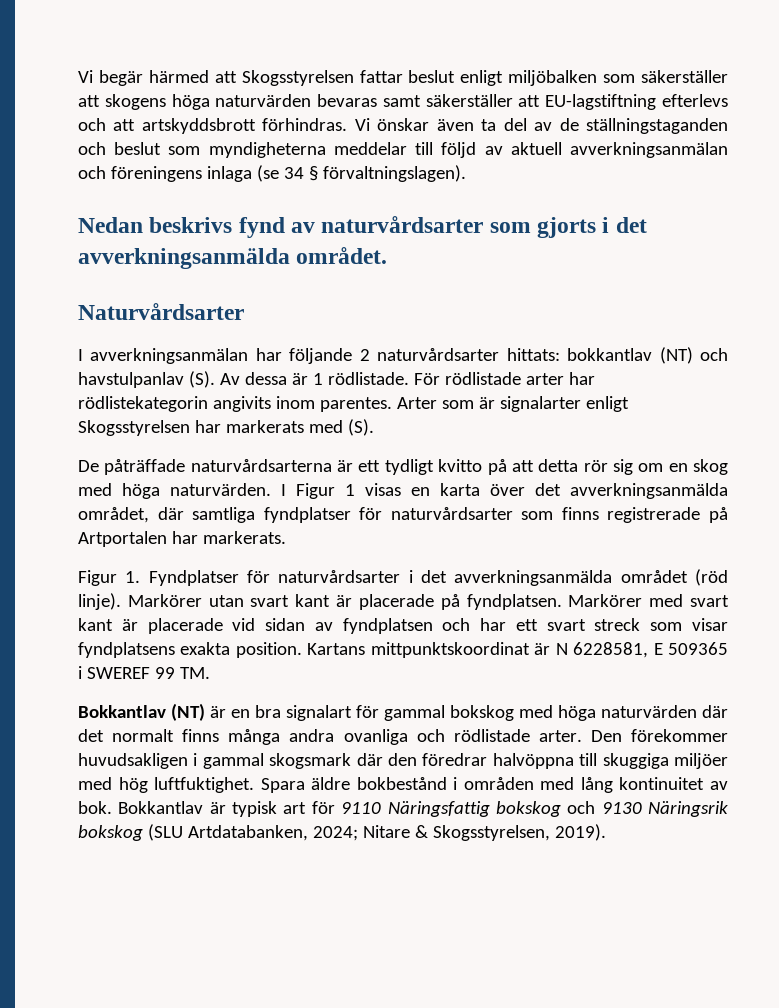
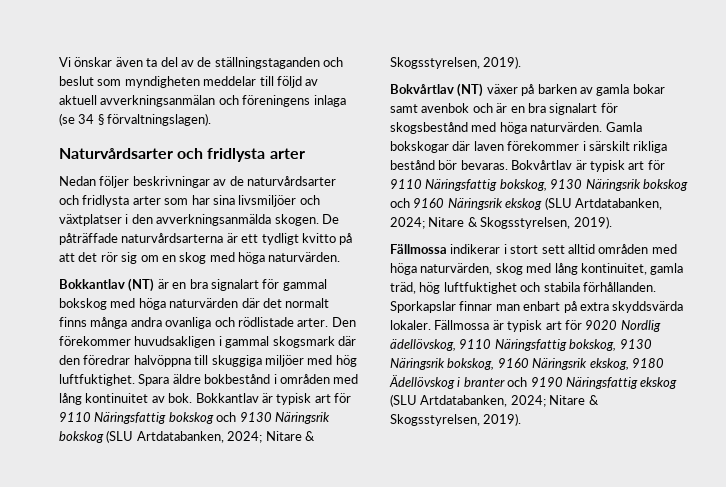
- Vi begär härmed att Skogsstyrelsen fattar beslut enligt miljöbalken som säkerställer att skogens höga naturvärden bevaras samt säkerställer att EU-lagstiftning efterlevs och att artskyddsbrott förhindras. Vi önskar även ta del av de ställningstaganden och beslut som myndigheterna meddelar till följd av aktuell avverkningsanmälan och föreningens inlaga (se 34 § förvaltningslagen).
+ Vi önskar även ta del av de ställningstaganden och beslut som myndigheten meddelar till följd av aktuell avverkningsanmälan och föreningens inlaga (se 34 § förvaltningslagen).
- Nedan beskrivs fynd av naturvårdsarter som gjorts i det avverkningsanmälda området.
- Naturvårdsarter
- I avverkningsanmälan har följande 2 naturvårdsarter hittats: bokkantlav (NT) och havstulpanlav (S). Av dessa är 1 rödlistade. För rödlistade arter har rödlistekategorin angivits inom parentes. Arter som är signalarter enligt Skogsstyrelsen har markerats med (S).
- De påträffade naturvårdsarterna är ett tydligt kvitto på att detta rör sig om en skog med höga naturvärden. I Figur 1 visas en karta över det avverkningsanmälda området, där samtliga fyndplatser för naturvårdsarter som finns registrerade på Artportalen har markerats.
- Figur 1. Fyndplatser för naturvårdsarter i det avverkningsanmälda området (röd linje). Markörer utan svart kant är placerade på fyndplatsen. Markörer med svart kant är placerade vid sidan av fyndplatsen och har ett svart streck som visar fyndplatsens exakta position. Kartans mittpunktskoordinat är N 6228581, E 509365 i SWEREF 99 TM.
+ Naturvårdsarter och fridlysta arter
+ Nedan följer beskrivningar av de naturvårdsarter och fridlysta arter som har sina livsmiljöer och växtplatser i den avverkningsanmälda skogen. De påträffade naturvårdsarterna är ett tydligt kvitto på att det rör sig om en skog med höga naturvärden.
+ Bokvårtlav (NT) växer på barken av gamla bokar samt avenbok och är en bra signalart för skogsbestånd med höga naturvärden. Gamla bokskogar där laven förekommer i särskilt rikliga bestånd bör bevaras. Bokvårtlav är typisk art för 9110 Näringsfattig bokskog, 9130 Näringsrik bokskog och 9160 Näringsrik ekskog (SLU Artdatabanken, 2024; Nitare & Skogsstyrelsen, 2019).
+ Fällmossa indikerar i stort sett alltid områden med höga naturvärden, skog med lång kontinuitet, gamla träd, hög luftfuktighet och stabila förhållanden. Sporkapslar finnar man enbart på extra skyddsvärda lokaler. Fällmossa är typisk art för 9020 Nordlig ädellövskog, 9110 Näringsfattig bokskog, 9130 Näringsrik bokskog, 9160 Näringsrik ekskog, 9180 Ädellövskog i branter och 9190 Näringsfattig ekskog (SLU Artdatabanken, 2024; Nitare & Skogsstyrelsen, 2019).

